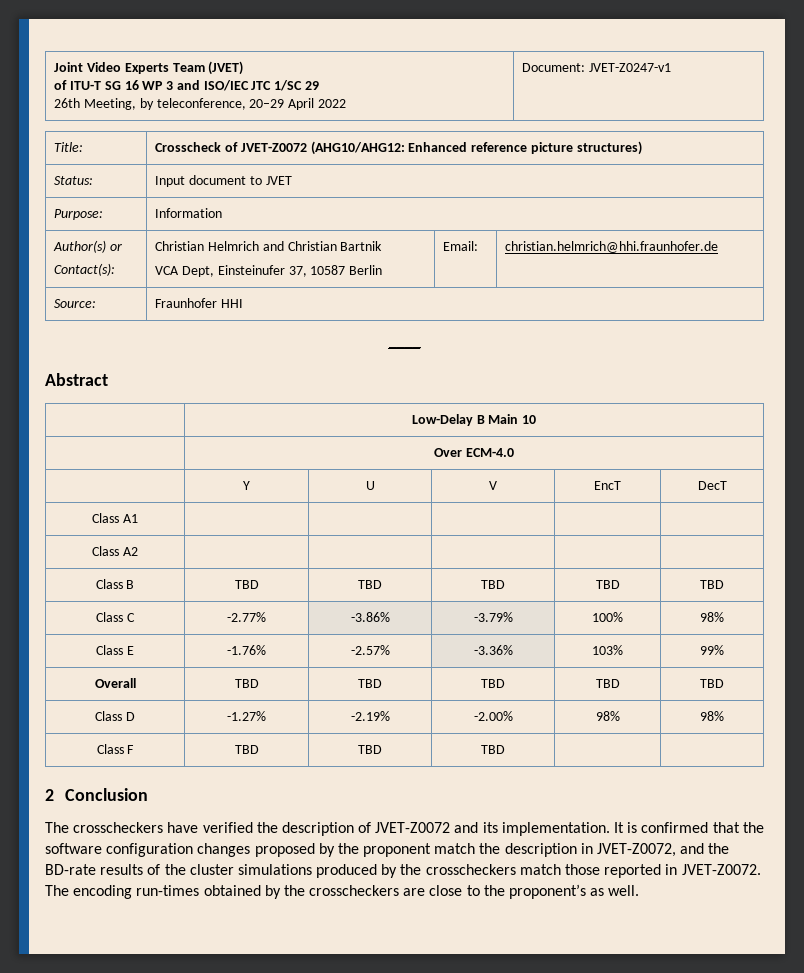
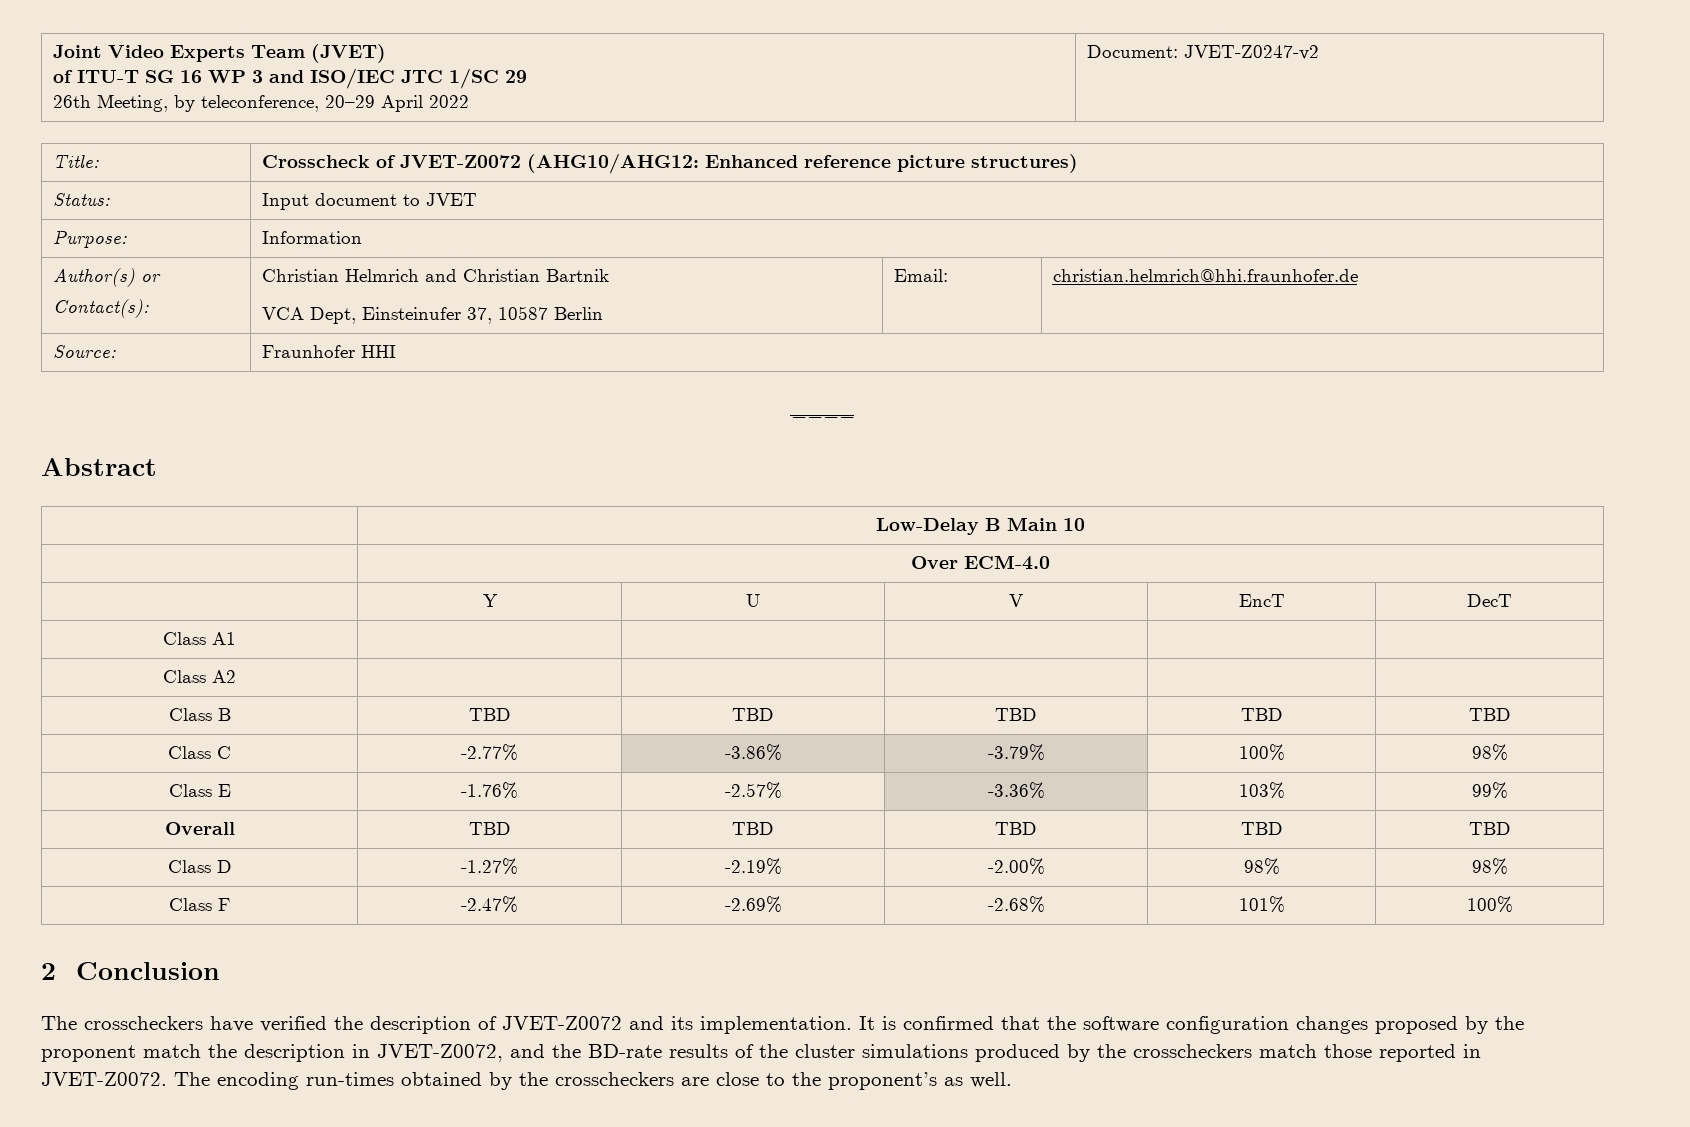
  Joint Video Experts Team (JVET)
  of ITU-T SG 16 WP 3 and ISO/IEC JTC 1/SC 29
- 26th Meeting, by teleconference, 20–29 April 2022 | Document: JVET-Z0247-v1
+ 26th Meeting, by teleconference, 20–29 April 2022 | Document: JVET-Z0247-v2
- Class F | TBD | TBD | TBD | |
+ Class F | -2.47% | -2.69% | -2.68% | 101% | 100%

